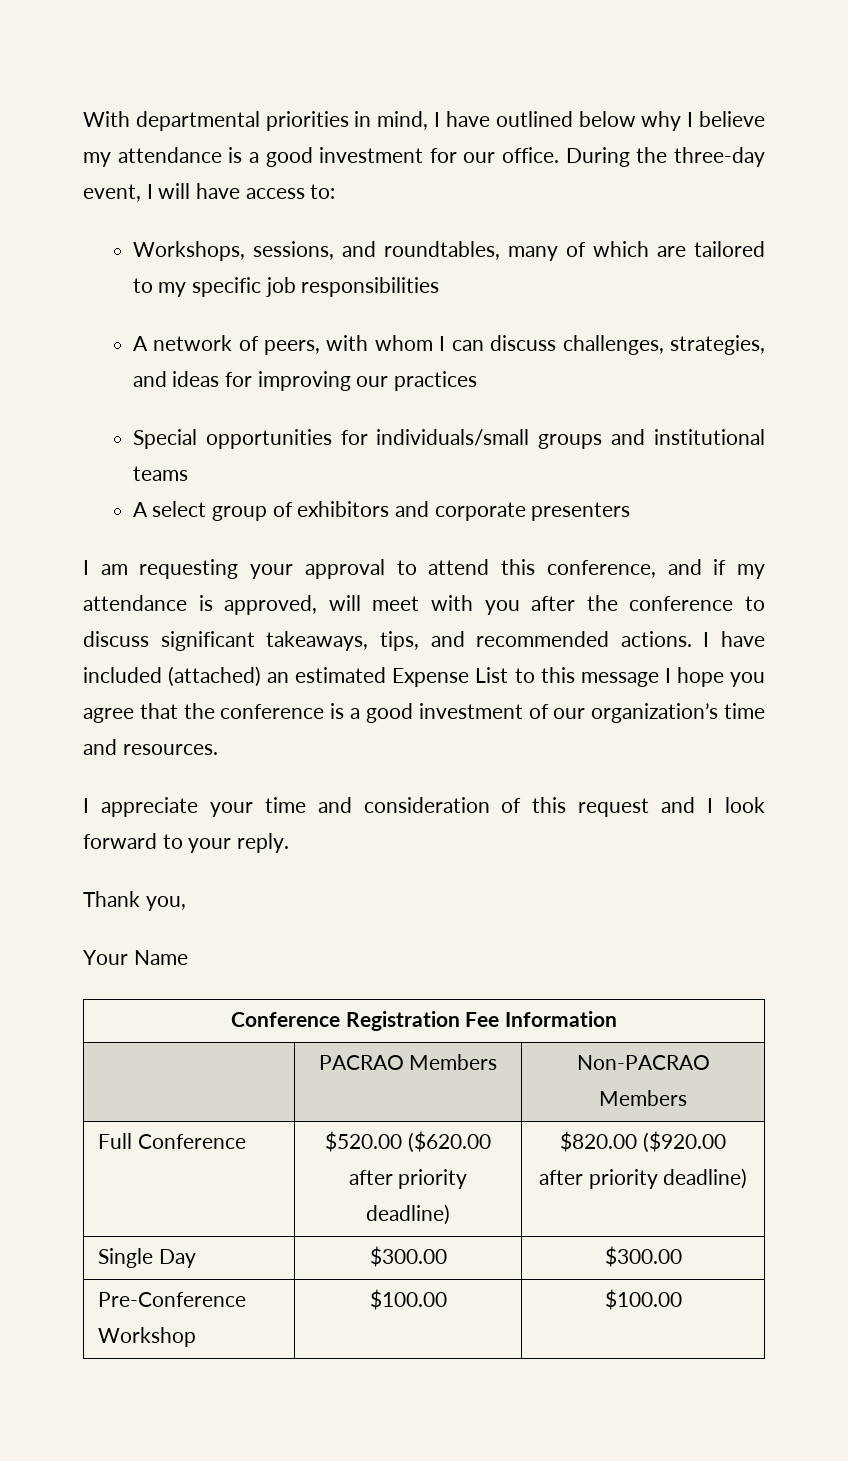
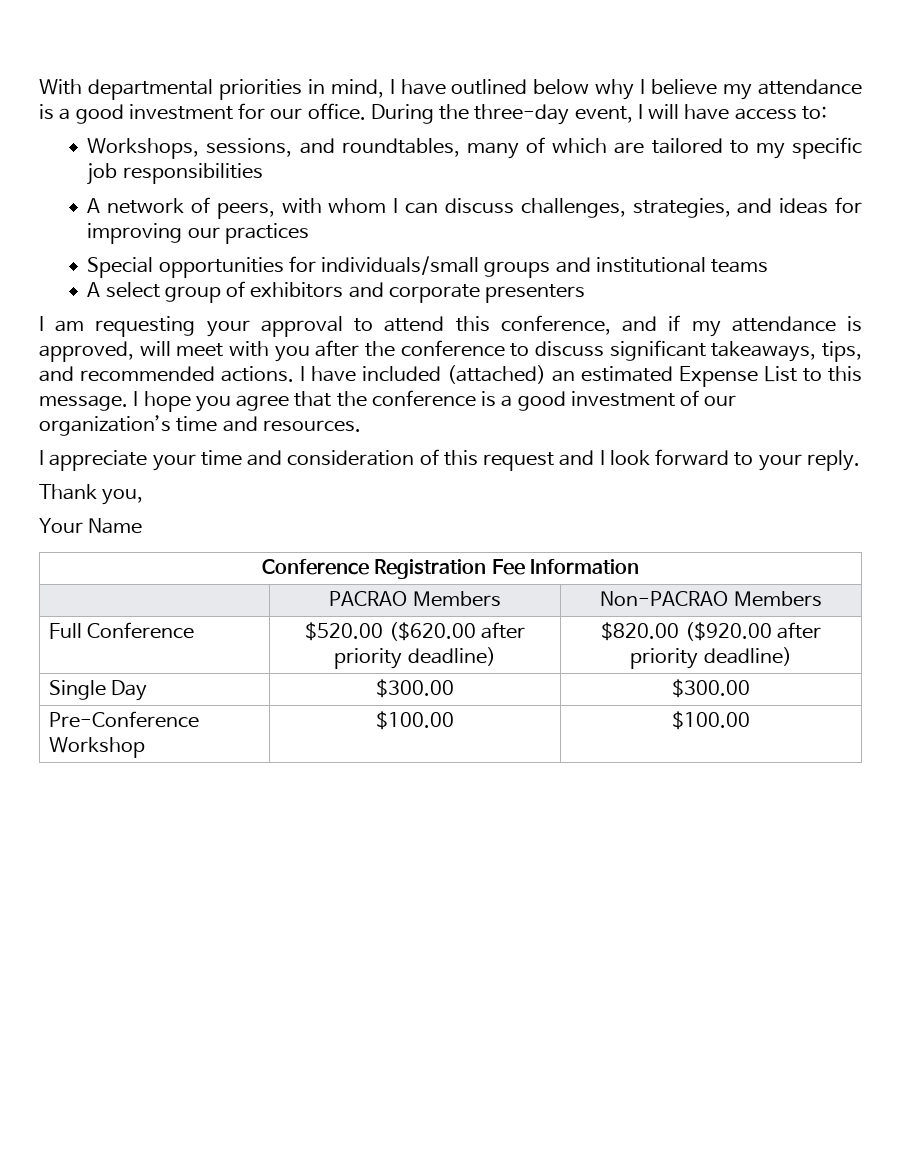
- I have included (attached) an estimated Expense List to this message I hope you agree that the conference is a good investment of our organization’s time and resources.
+ I have included (attached) an estimated Expense List to this message. I hope you agree that the conference is a good investment of our organization’s time and resources.

